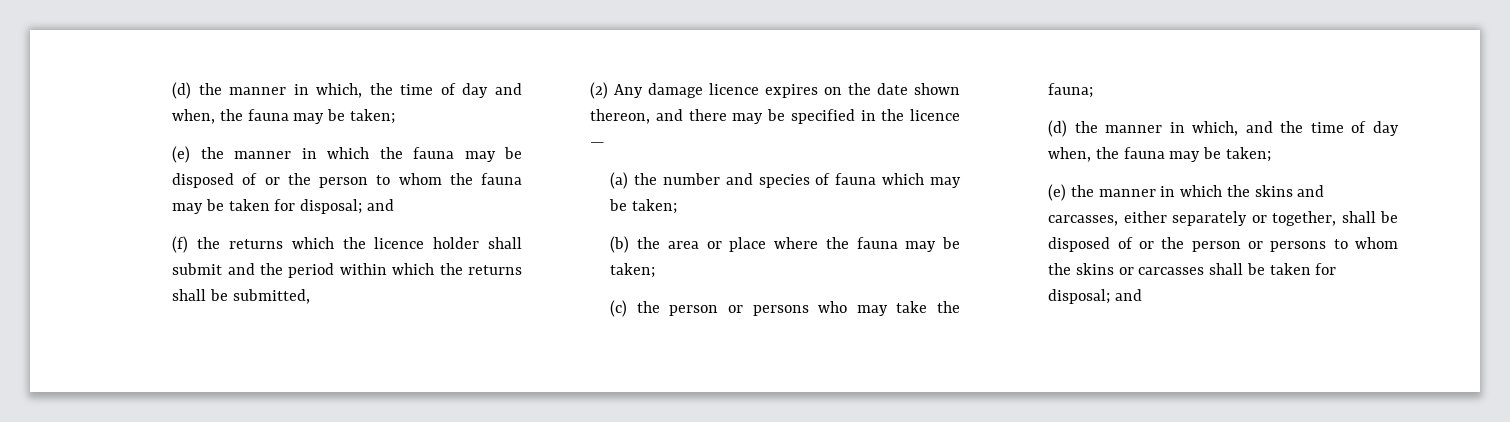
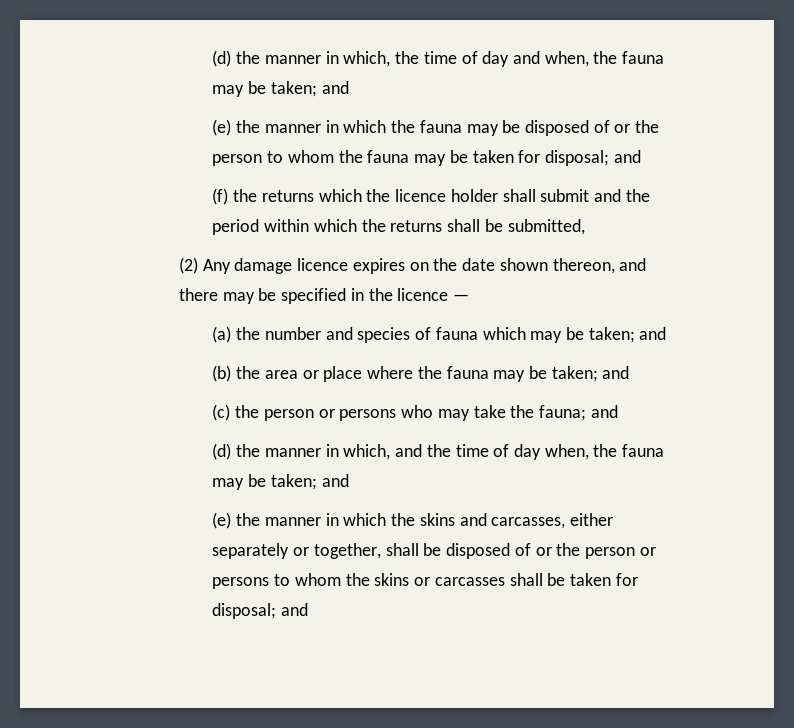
- (d) the manner in which, the time of day and when, the fauna may be taken;
+ (d) the manner in which, the time of day and when, the fauna may be taken; and
- (a) the number and species of fauna which may be taken;
+ (a) the number and species of fauna which may be taken; and
- (b) the area or place where the fauna may be taken;
+ (b) the area or place where the fauna may be taken; and
- (c) the person or persons who may take the fauna;
+ (c) the person or persons who may take the fauna; and
- (d) the manner in which, and the time of day when, the fauna may be taken;
+ (d) the manner in which, and the time of day when, the fauna may be taken; and

